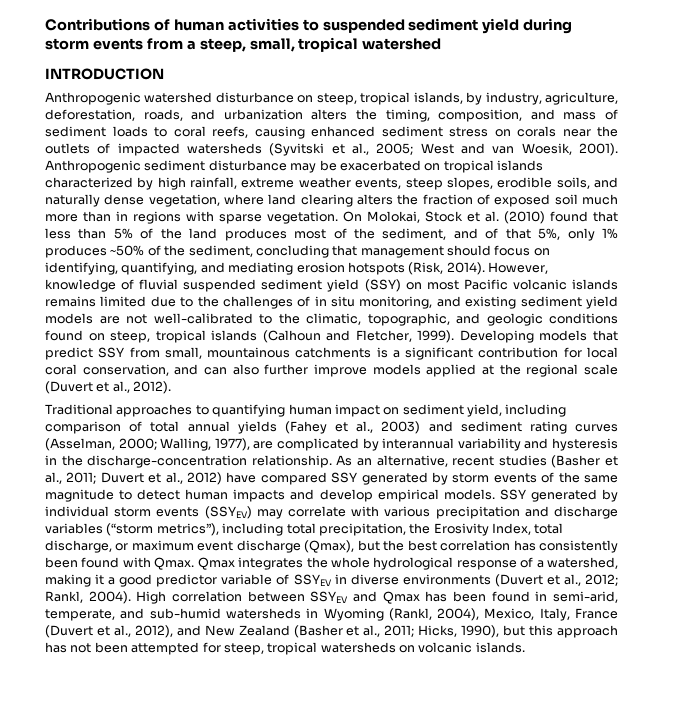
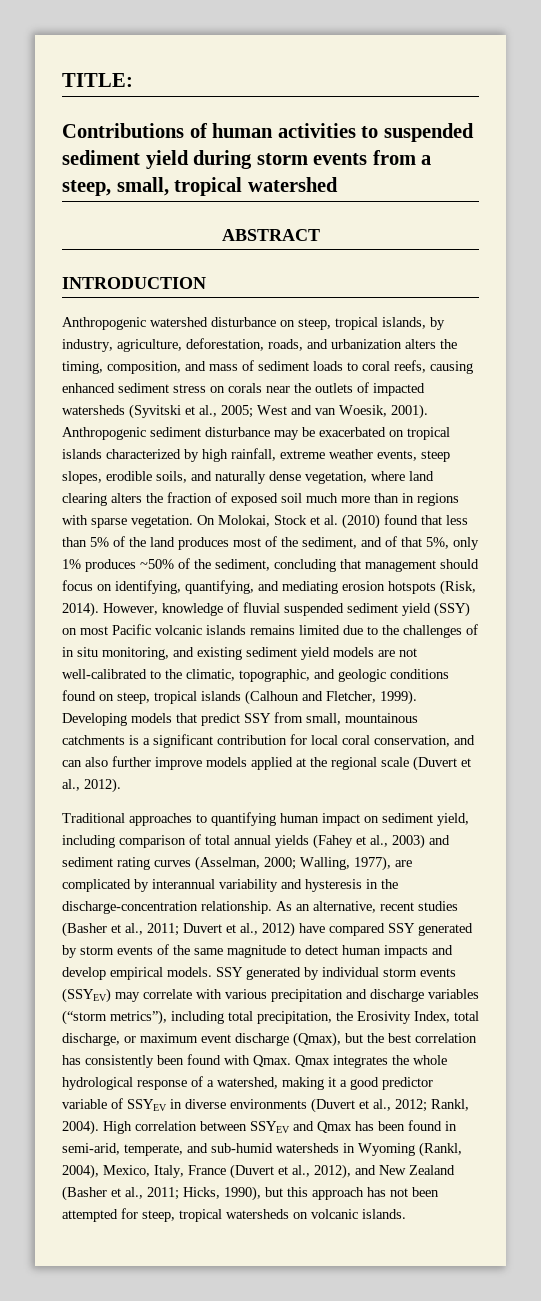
+ TITLE:
+ ABSTRACT

